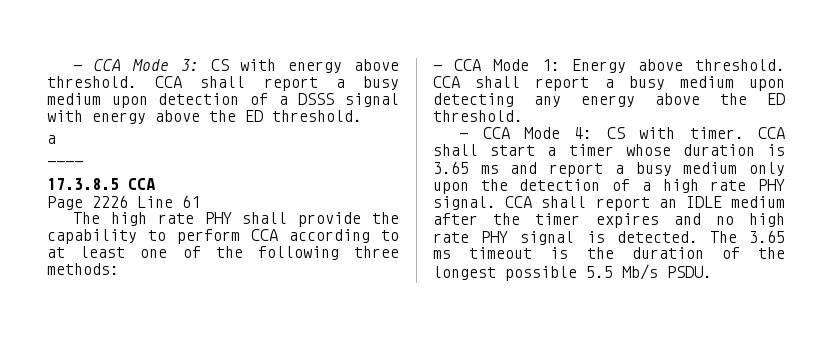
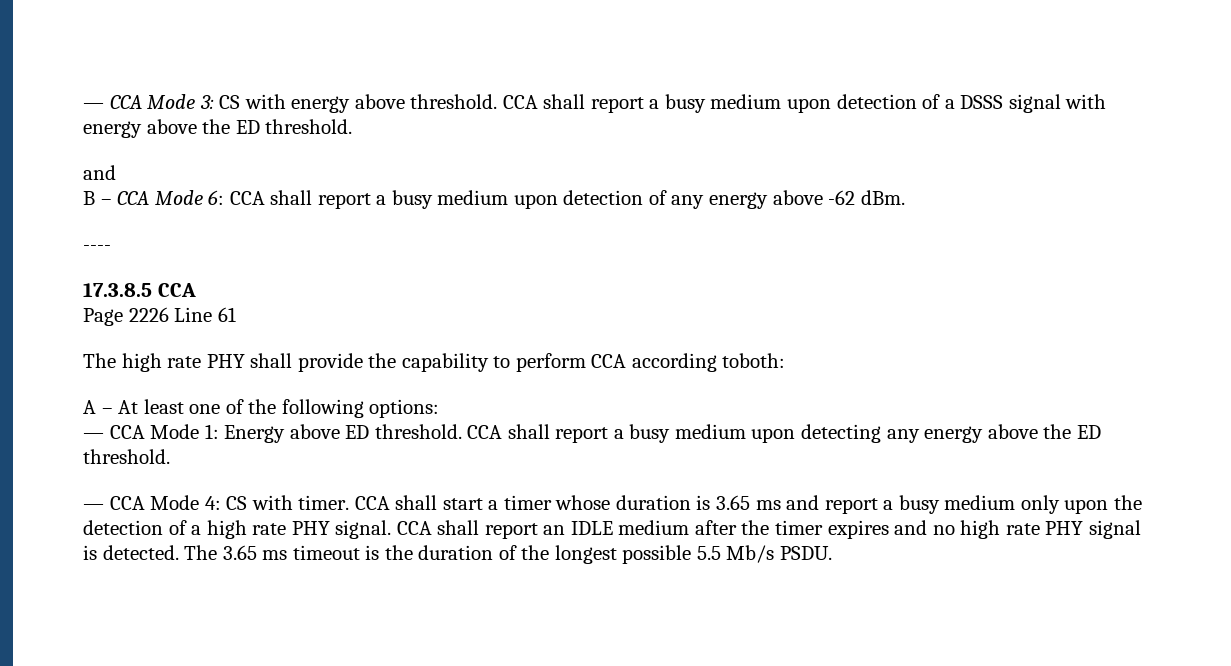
  CCA shall report a busy medium upon detection of a DSSS signal with energy above the ED threshold.
- a
+ and
+ B – CCA Mode 6: CCA shall report a busy medium upon detection of any energy above -62 dBm.
- The high rate PHY shall provide the capability to perform CCA according to at least one of the following three methods:
+ The high rate PHY shall provide the capability to perform CCA according toboth:
+ A – At least one of the following options:
- — CCA Mode 1: Energy above threshold.
+ — CCA Mode 1: Energy above ED threshold.

